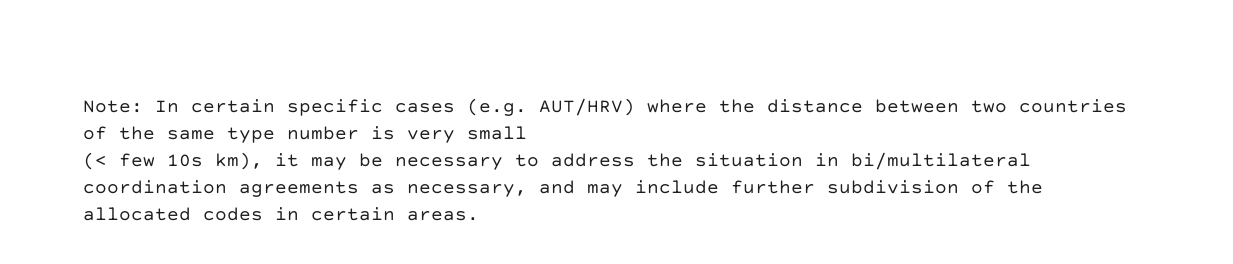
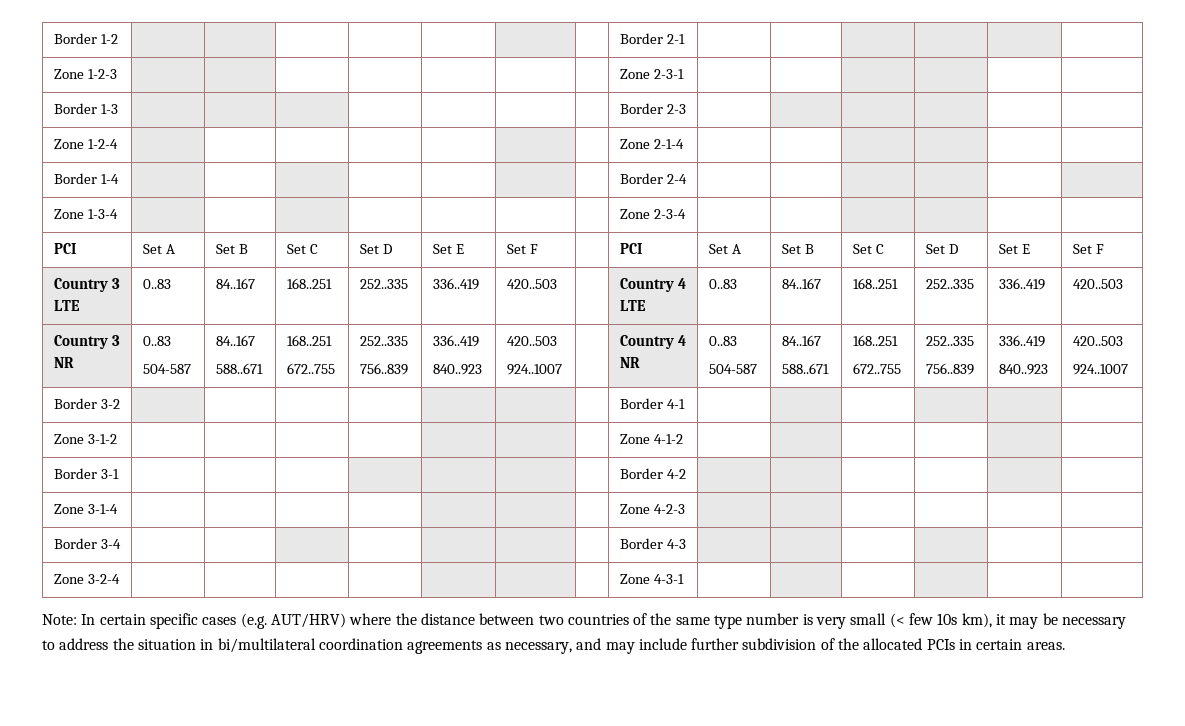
+ Border 1-2 | | | | | | | | Border 2-1 | | | | | |
+ Zone 1-2-3 | | | | | | | | Zone 2-3-1 | | | | | |
+ Border 1-3 | | | | | | | | Border 2-3 | | | | | |
+ Zone 1-2-4 | | | | | | | | Zone 2-1-4 | | | | | |
+ Border 1-4 | | | | | | | | Border 2-4 | | | | | |
+ Zone 1-3-4 | | | | | | | | Zone 2-3-4 | | | | | |
+ PCI | Set A | Set B | Set C | Set D | Set E | Set F | | PCI | Set A | Set B | Set C | Set D | Set E | Set F
+ Country 3 LTE | 0..83 | 84..167 | 168..251 | 252..335 | 336..419 | 420..503 | | Country 4 LTE | 0..83 | 84..167 | 168..251 | 252..335 | 336..419 | 420..503
+ Country 3 NR | 0..83
+ 504-587 | 84..167
+ 588..671 | 168..251
+ 672..755 | 252..335
+ 756..839 | 336..419
+ 840..923 | 420..503
+ 924..1007 | | Country 4 NR | 0..83
+ 504-587 | 84..167
+ 588..671 | 168..251
+ 672..755 | 252..335
+ 756..839 | 336..419
+ 840..923 | 420..503
+ 924..1007
+ Border 3-2 | | | | | | | | Border 4-1 | | | | | |
+ Zone 3-1-2 | | | | | | | | Zone 4-1-2 | | | | | |
+ Border 3-1 | | | | | | | | Border 4-2 | | | | | |
+ Zone 3-1-4 | | | | | | | | Zone 4-2-3 | | | | | |
+ Border 3-4 | | | | | | | | Border 4-3 | | | | | |
+ Zone 3-2-4 | | | | | | | | Zone 4-3-1 | | | | | |
- Note: In certain specific cases (e.g. AUT/HRV) where the distance between two countries of the same type number is very small
- (< few 10s km), it may be necessary to address the situation in bi/multilateral coordination agreements as necessary, and may include further subdivision of the allocated codes in certain areas.
+ Note: In certain specific cases (e.g. AUT/HRV) where the distance between two countries of the same type number is very small (< few 10s km), it may be necessary to address the situation in bi/multilateral coordination agreements as necessary, and may include further subdivision of the allocated PCIs in certain areas.

